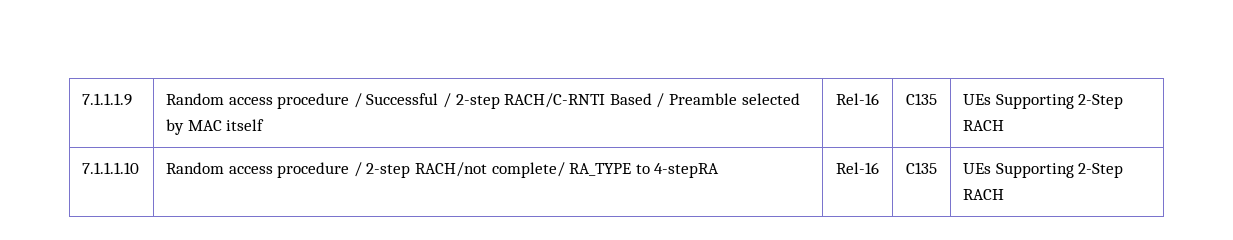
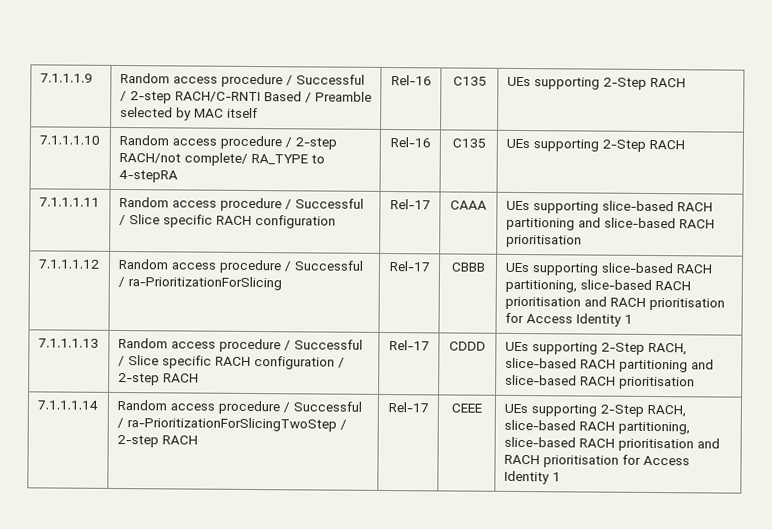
- 7.1.1.1.9 | Random access procedure / Successful / 2-step RACH/C-RNTI Based / Preamble selected by MAC itself | Rel-16 | C135 | UEs Supporting 2-Step RACH
+ 7.1.1.1.9 | Random access procedure / Successful / 2-step RACH/C-RNTI Based / Preamble selected by MAC itself | Rel-16 | C135 | UEs supporting 2-Step RACH
- 7.1.1.1.10 | Random access procedure / 2-step RACH/not complete/ RA_TYPE to 4-stepRA | Rel-16 | C135 | UEs Supporting 2-Step RACH
+ 7.1.1.1.10 | Random access procedure / 2-step RACH/not complete/ RA_TYPE to 4-stepRA | Rel-16 | C135 | UEs supporting 2-Step RACH
+ 7.1.1.1.11 | Random access procedure / Successful / Slice specific RACH configuration | Rel-17 | CAAA | UEs supporting slice-based RACH partitioning and slice-based RACH prioritisation
+ 7.1.1.1.12 | Random access procedure / Successful / ra-PrioritizationForSlicing | Rel-17 | CBBB | UEs supporting slice-based RACH partitioning, slice-based RACH prioritisation and RACH prioritisation for Access Identity 1
+ 7.1.1.1.13 | Random access procedure / Successful / Slice specific RACH configuration / 2-step RACH | Rel-17 | CDDD | UEs supporting 2-Step RACH, slice-based RACH partitioning and slice-based RACH prioritisation
+ 7.1.1.1.14 | Random access procedure / Successful / ra-PrioritizationForSlicingTwoStep / 2-step RACH | Rel-17 | CEEE | UEs supporting 2-Step RACH, slice-based RACH partitioning, slice-based RACH prioritisation and RACH prioritisation for Access Identity 1

